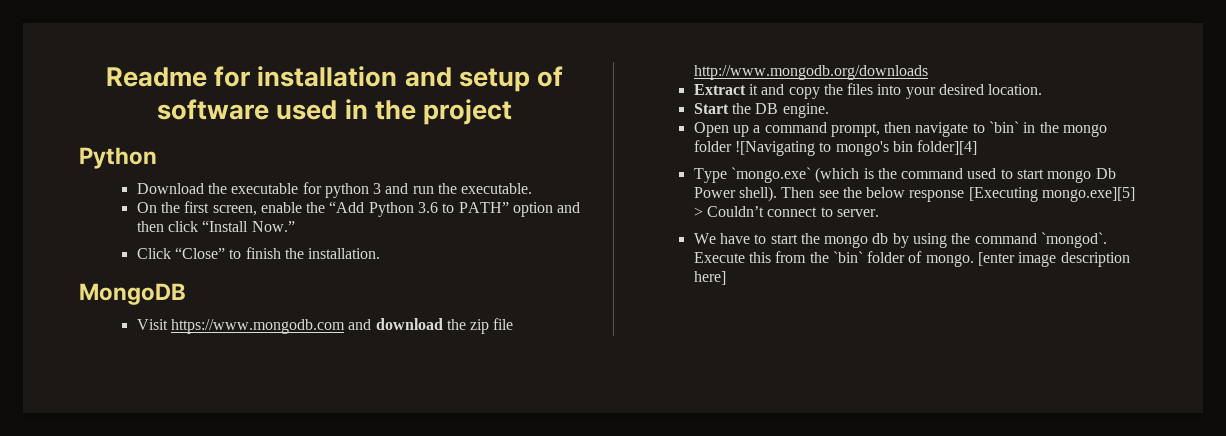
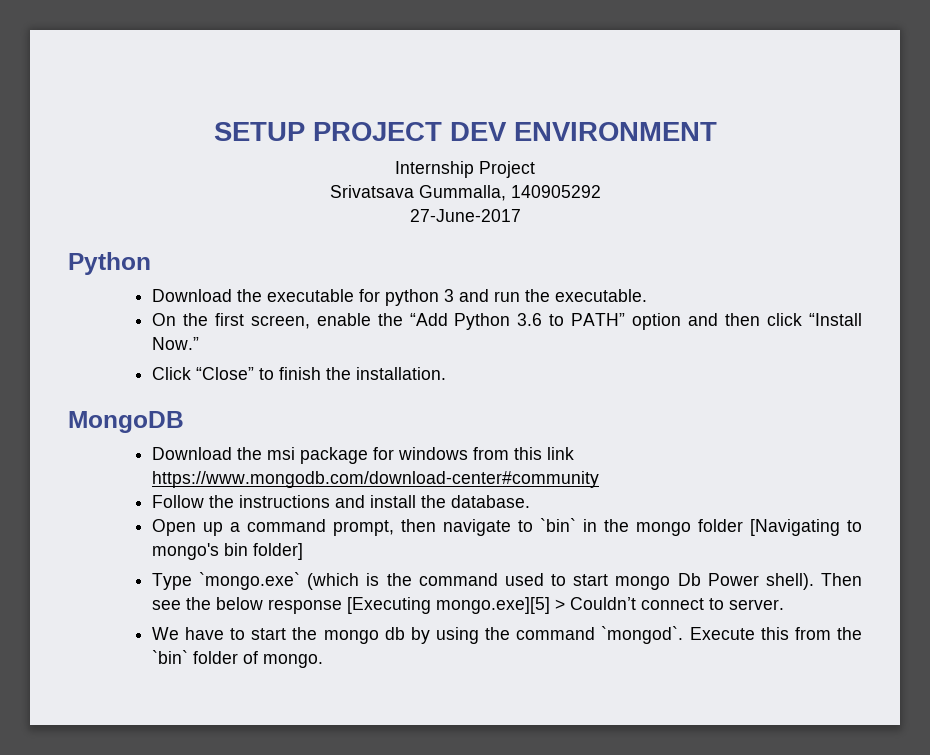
- Readme for installation and setup of software used in the project
+ SETUP PROJECT DEV ENVIRONMENT
+ Internship Project
+ Srivatsava Gummalla, 140905292
+ 27-June-2017
- Visit https://www.mongodb.com and download the zip file http://www.mongodb.org/downloads
- Extract it and copy the files into your desired location.
- Start the DB engine.
+ Download the msi package for windows from this link https://www.mongodb.com/download-center#community
+ Follow the instructions and install the database.
- Open up a command prompt, then navigate to `bin` in the mongo folder ![Navigating to mongo's bin folder][4]
+ Open up a command prompt, then navigate to `bin` in the mongo folder [Navigating to mongo's bin folder]
- [enter image description here]

